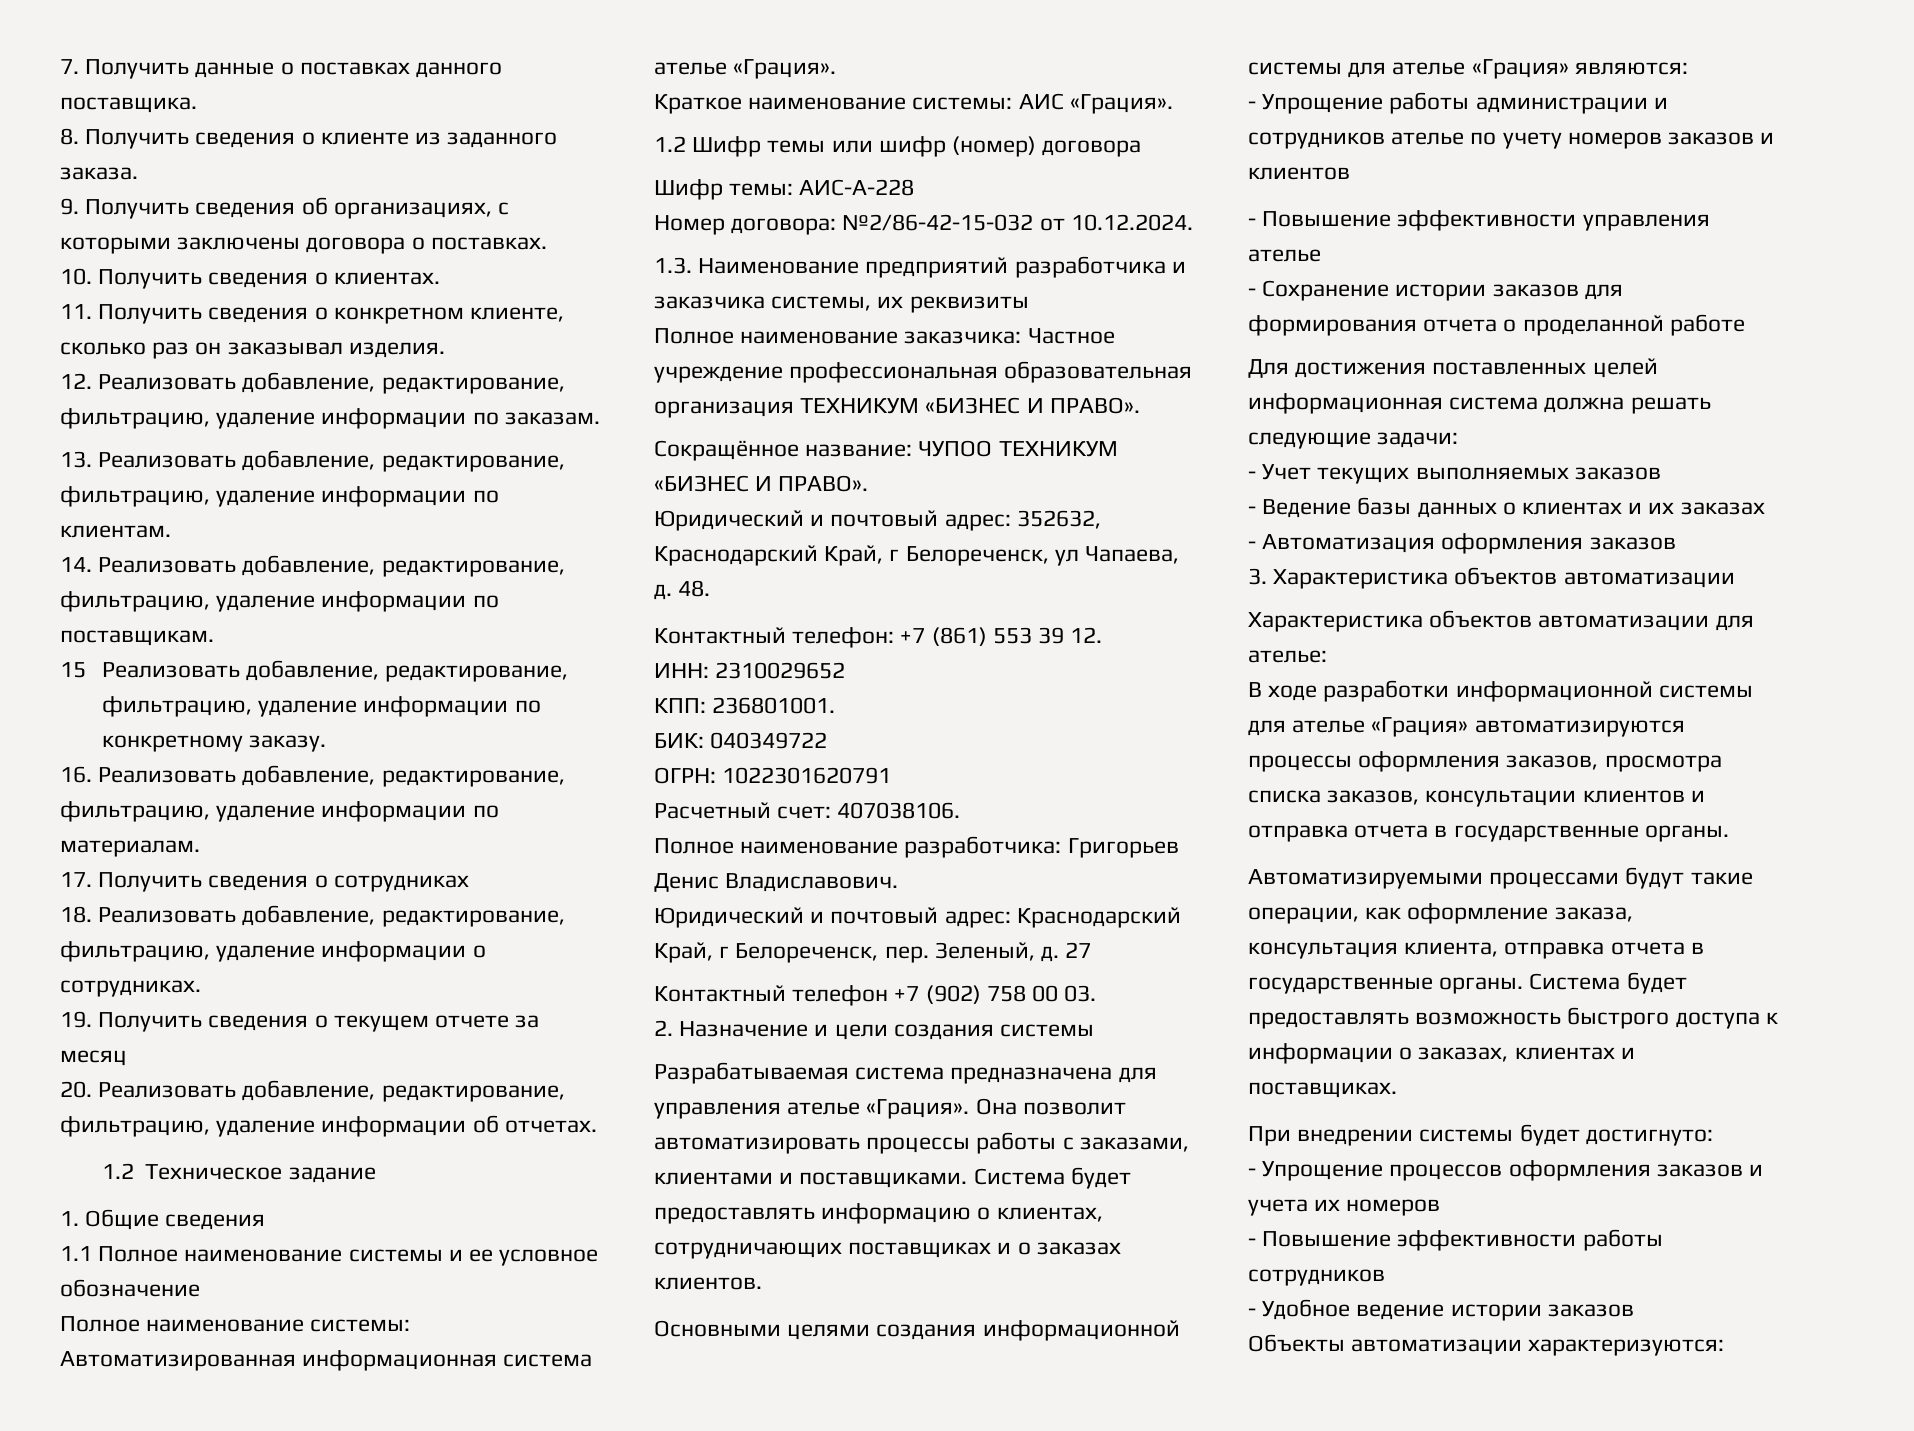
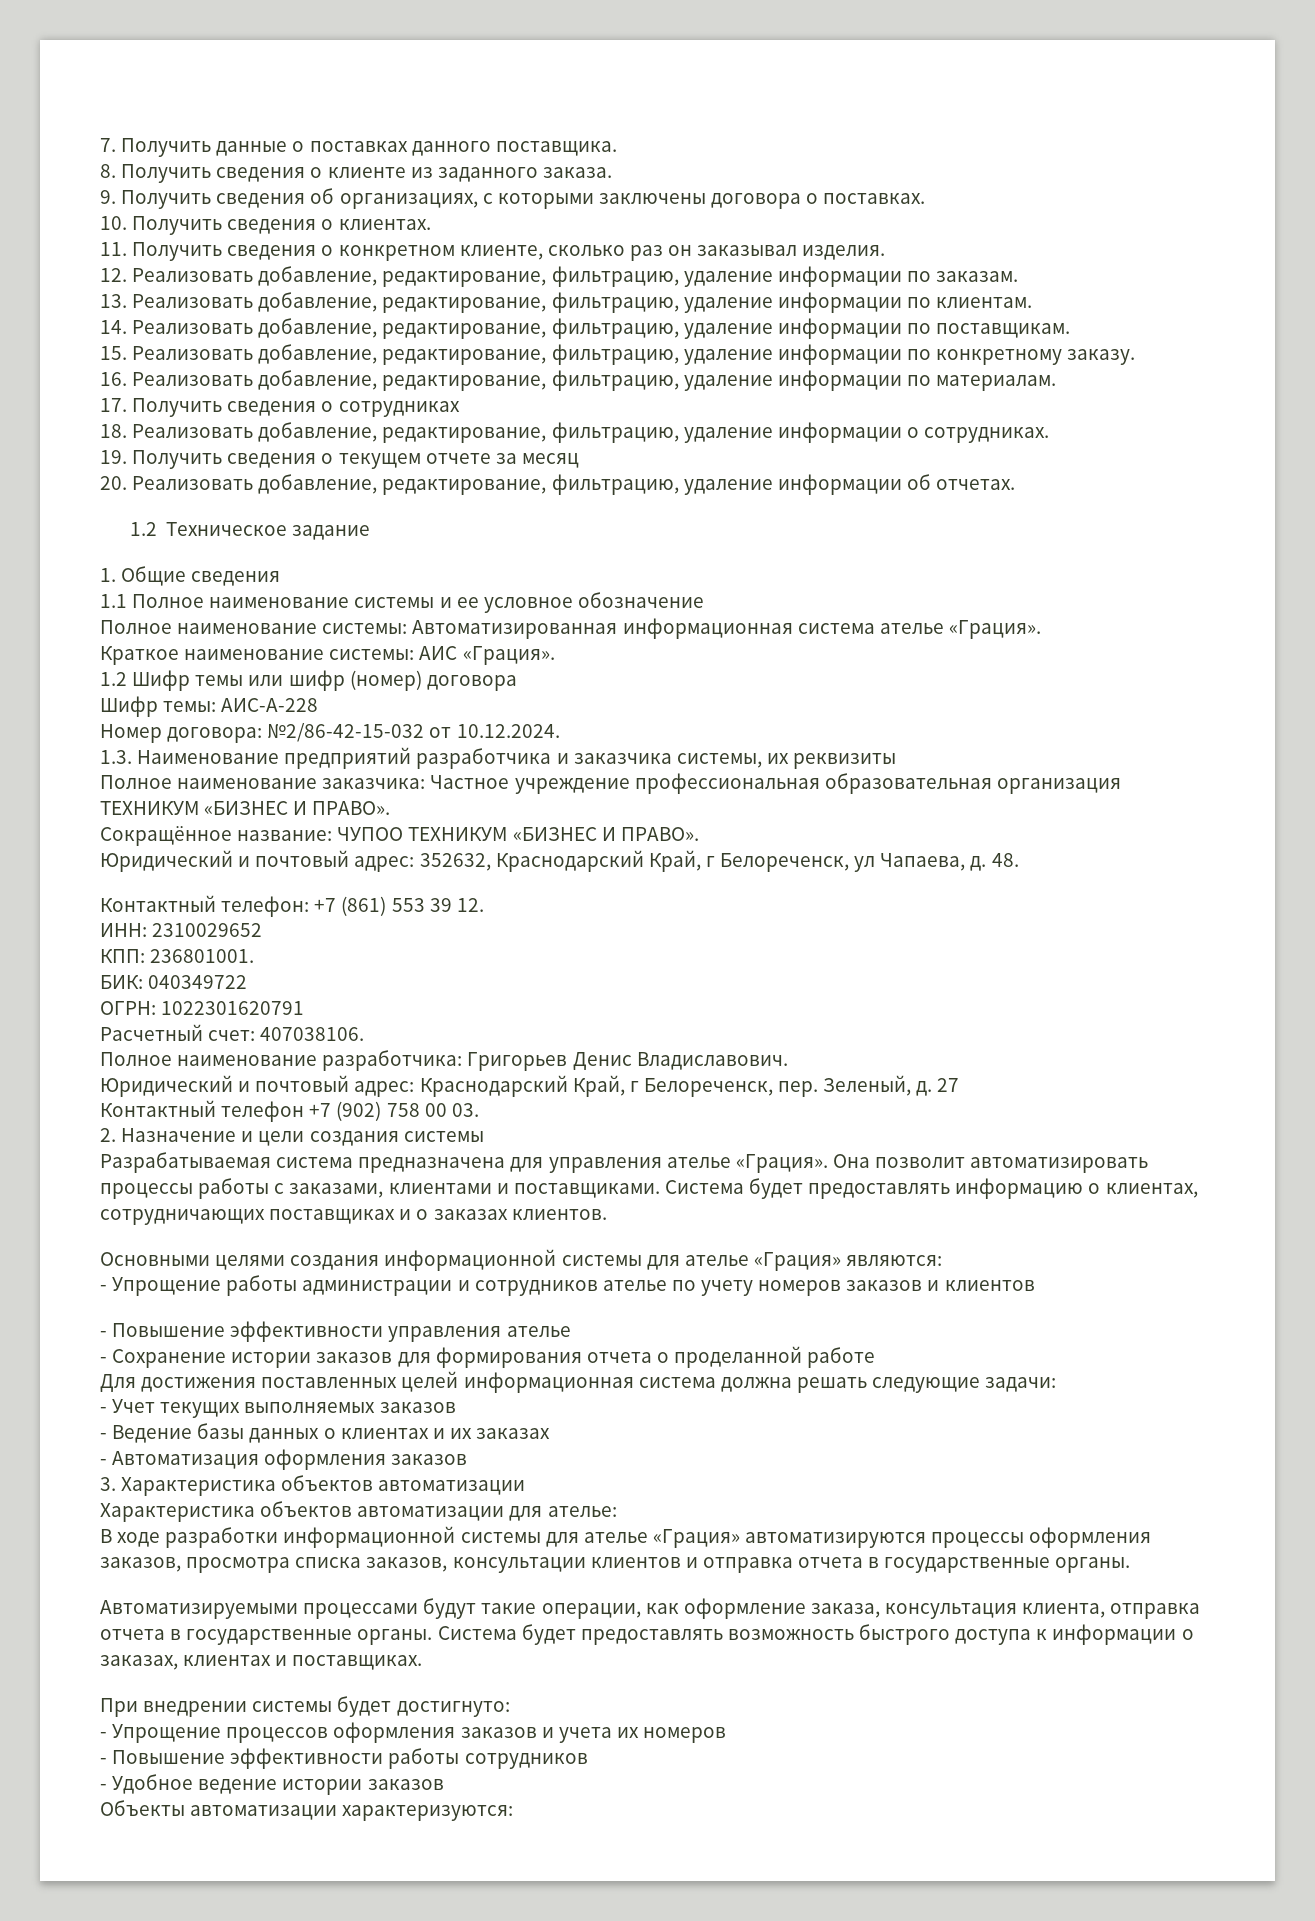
- 15 Реализовать добавление, редактирование, фильтрацию, удаление информации по конкретному заказу.
+ 15. Реализовать добавление, редактирование, фильтрацию, удаление информации по конкретному заказу.

